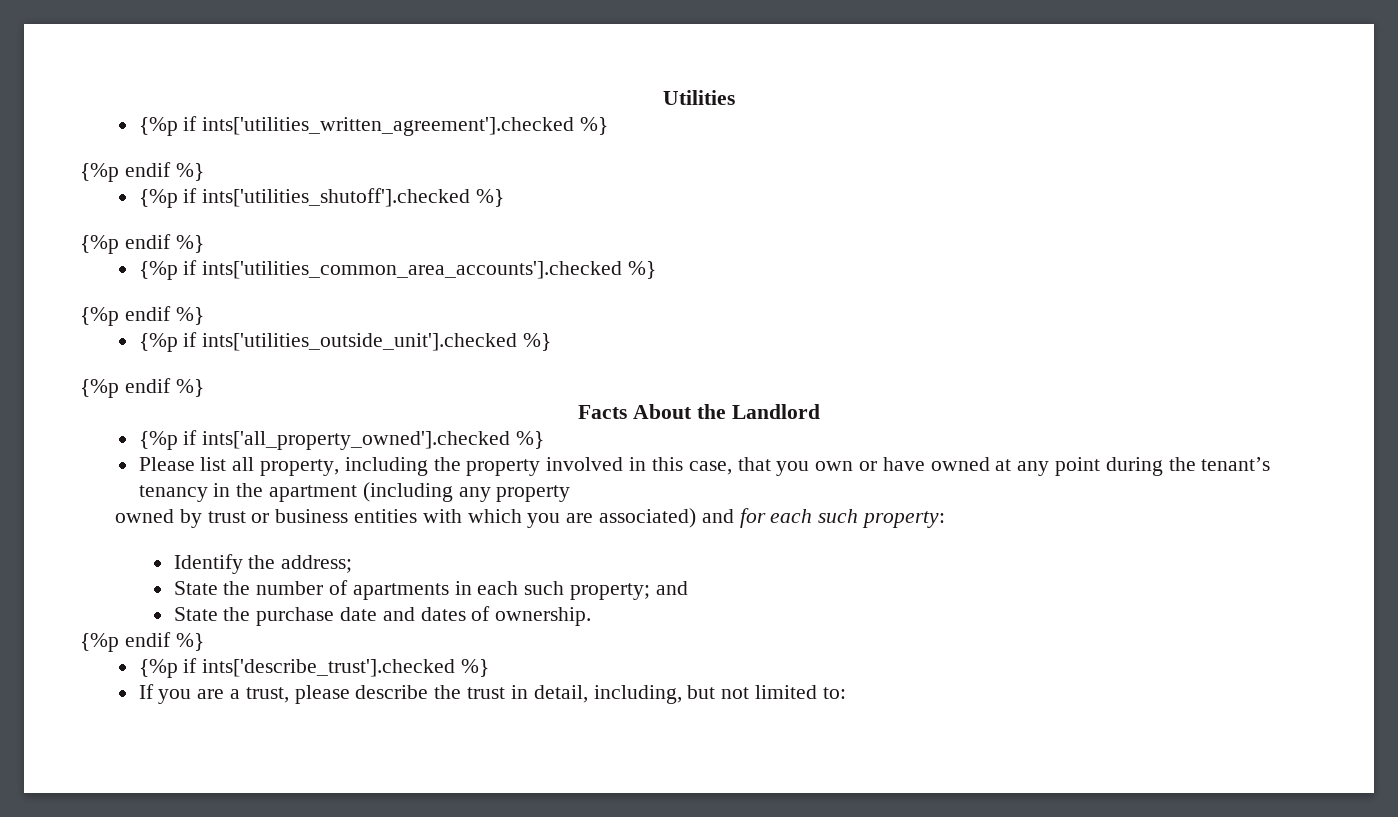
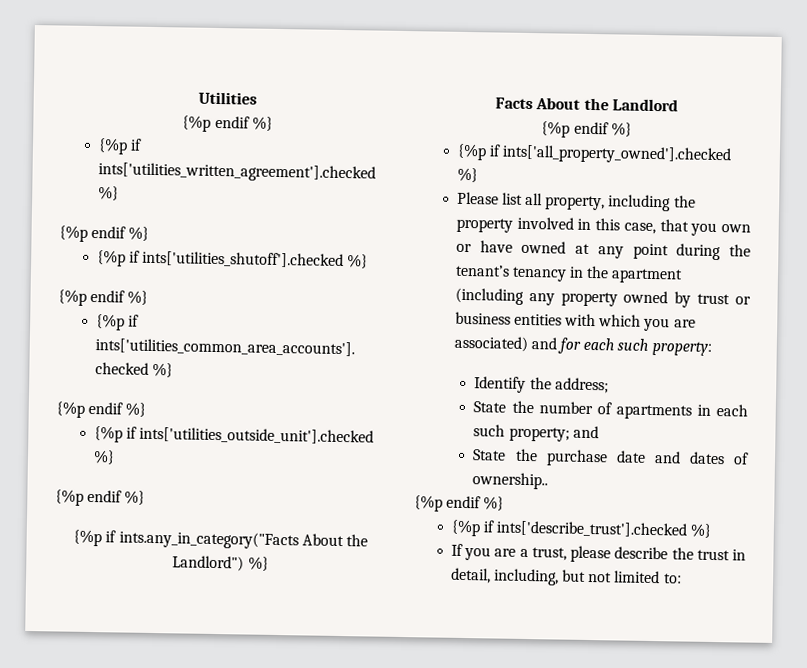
  Utilities
+ {%p endif %}
+ {%p if ints.any_in_category("Facts About the Landlord") %}
  Facts About the Landlord
+ {%p endif %}
- Please list all property, including the property involved in this case, that you own or have owned at any point during the tenant’s tenancy in the apartment (including any property
- owned by trust or business entities with which you are associated) and for each such property:
+ Please list all property, including the property involved in this case, that you own or have owned at any point during the tenant’s tenancy in the apartment (including any property owned by trust or business entities with which you are associated) and for each such property:
- State the purchase date and dates of ownership.
+ State the purchase date and dates of ownership..

